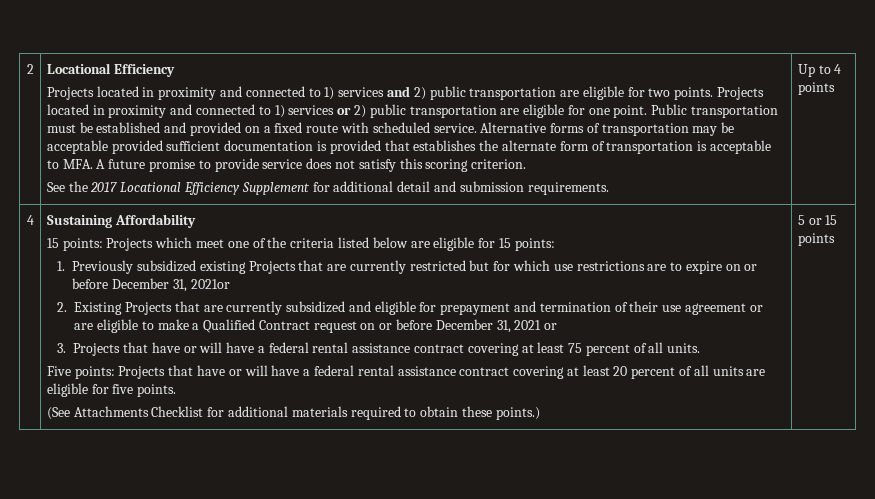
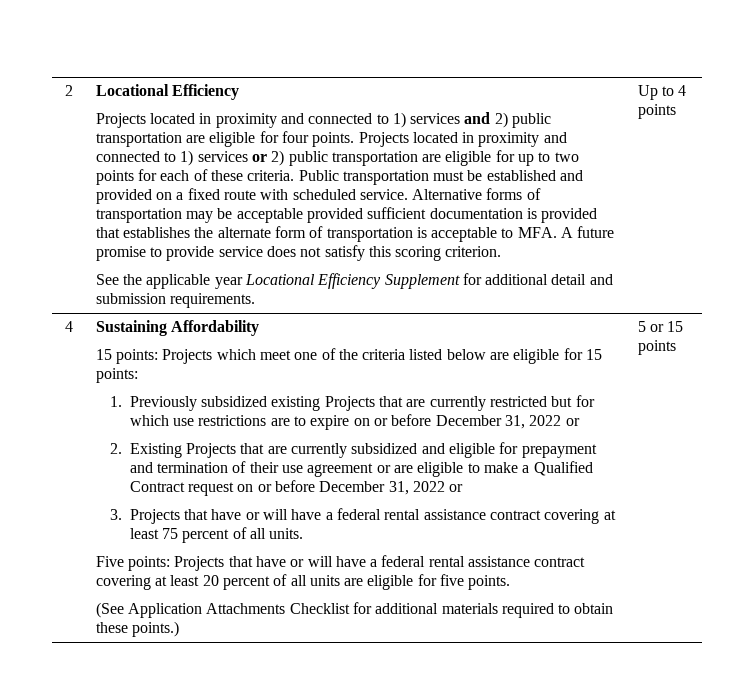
- Projects located in proximity and connected to 1) services and 2) public transportation are eligible for two points.
+ Projects located in proximity and connected to 1) services and 2) public transportation are eligible for four points.
- Projects located in proximity and connected to 1) services or 2) public transportation are eligible for one point.
+ Projects located in proximity and connected to 1) services or 2) public transportation are eligible for up to two points for each of these criteria.
- See the 2017 Locational Efficiency Supplement for additional detail and submission requirements.
+ See the applicable year Locational Efficiency Supplement for additional detail and submission requirements.
- 1. Previously subsidized existing Projects that are currently restricted but for which use restrictions are to expire on or before December 31, 2021or
+ 1. Previously subsidized existing Projects that are currently restricted but for which use restrictions are to expire on or before December 31, 2022 or
- 2. Existing Projects that are currently subsidized and eligible for prepayment and termination of their use agreement or are eligible to make a Qualified Contract request on or before December 31, 2021 or
+ 2. Existing Projects that are currently subsidized and eligible for prepayment and termination of their use agreement or are eligible to make a Qualified Contract request on or before December 31, 2022 or
- (See Attachments Checklist for additional materials required to obtain these points.)
+ (See Application Attachments Checklist for additional materials required to obtain these points.)

